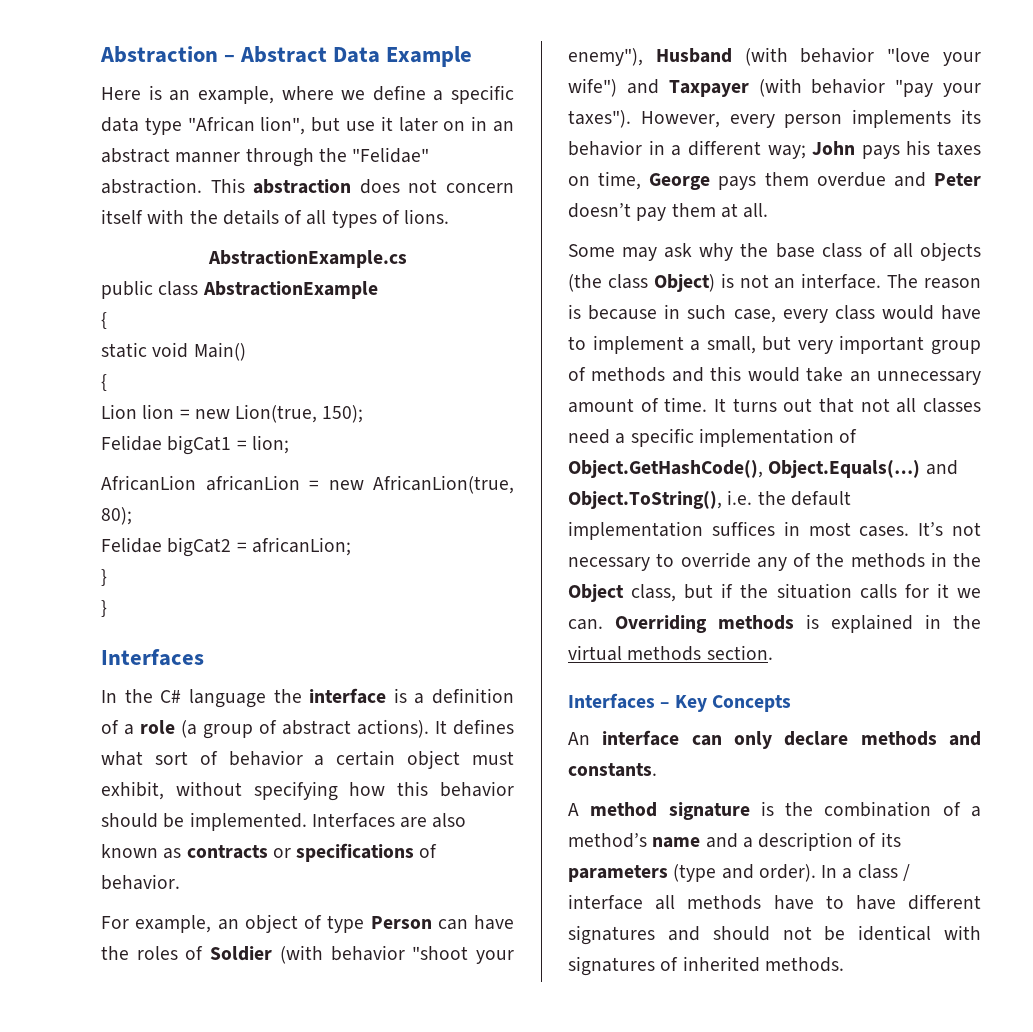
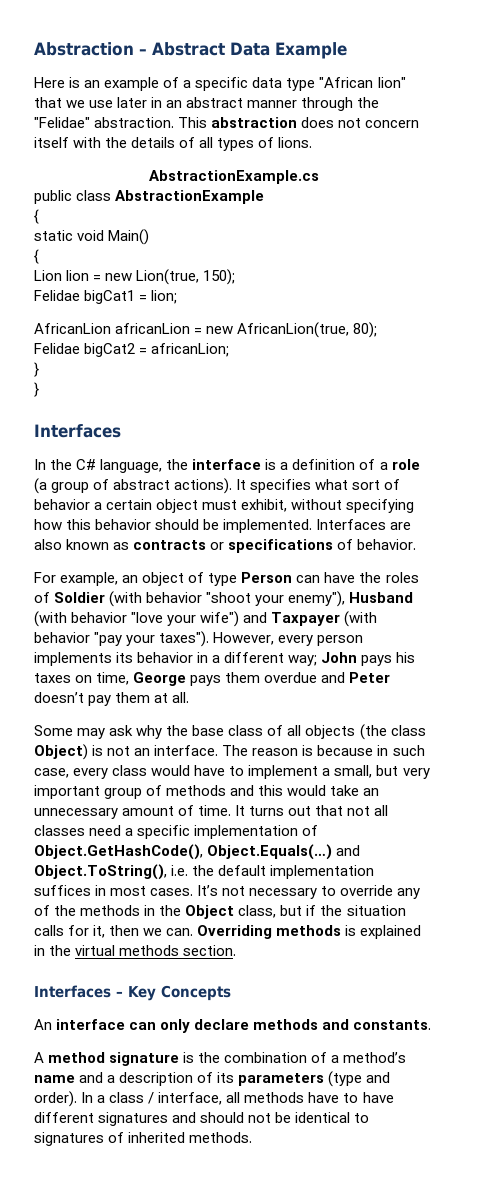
- Here is an example, where we define a specific data type "African lion", but use it later on in an abstract manner through the "Felidae" abstraction.
+ Here is an example of a specific data type "African lion" that we use later in an abstract manner through the "Felidae" abstraction.
- In the C# language the interface is a definition of a role (a group of abstract actions).
+ In the C# language, the interface is a definition of a role (a group of abstract actions).
- It defines what sort of behavior a certain object must exhibit, without specifying how this behavior should be implemented.
+ It specifies what sort of behavior a certain object must exhibit, without specifying how this behavior should be implemented.
- It’s not necessary to override any of the methods in the Object class, but if the situation calls for it we can.
+ It’s not necessary to override any of the methods in the Object class, but if the situation calls for it, then we can.
- In a class / interface all methods have to have different signatures and should not be identical with signatures of inherited methods.
+ In a class / interface, all methods have to have different signatures and should not be identical to signatures of inherited methods.

